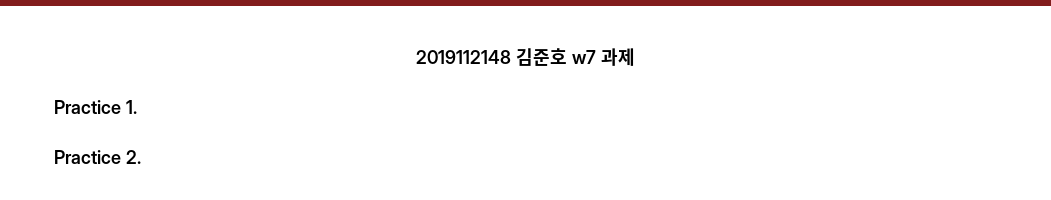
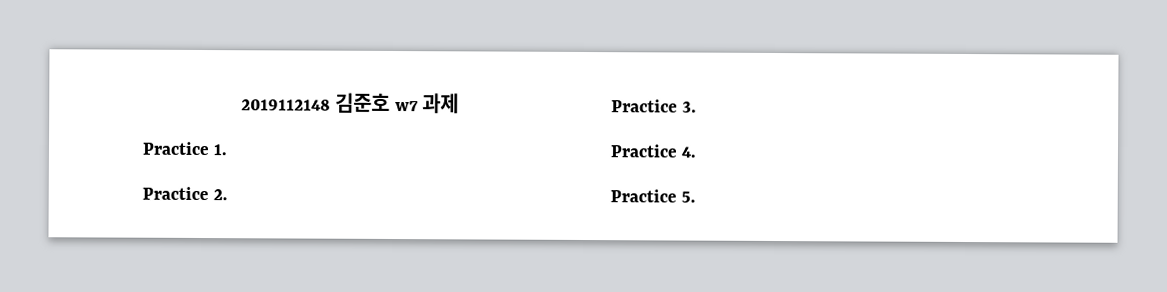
+ Practice 3.
+ Practice 4.
+ Practice 5.

